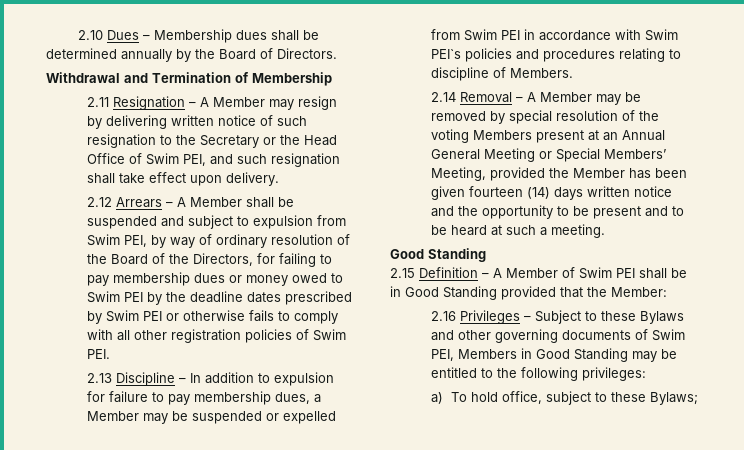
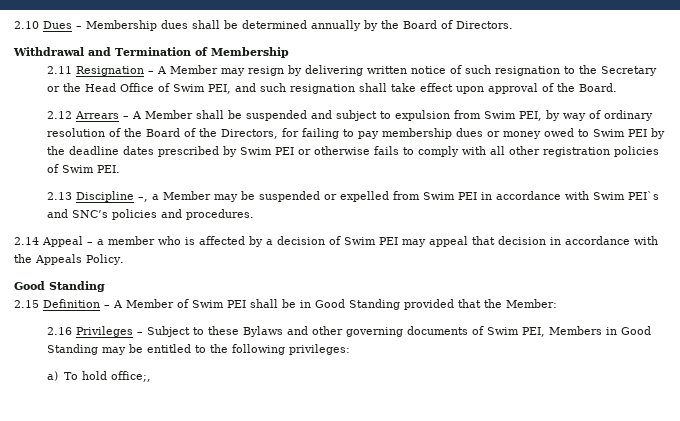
- 2.11 Resignation – A Member may resign by delivering written notice of such resignation to the Secretary or the Head Office of Swim PEI, and such resignation shall take effect upon delivery.
+ 2.11 Resignation – A Member may resign by delivering written notice of such resignation to the Secretary or the Head Office of Swim PEI, and such resignation shall take effect upon approval of the Board.
- 2.13 Discipline – In addition to expulsion for failure to pay membership dues, a Member may be suspended or expelled from Swim PEI in accordance with Swim PEI`s policies and procedures relating to discipline of Members.
- 2.14 Removal – A Member may be removed by special resolution of the voting Members present at an Annual General Meeting or Special Members’ Meeting, provided the Member has been given fourteen (14) days written notice and the opportunity to be present and to be heard at such a meeting.
+ 2.13 Discipline –, a Member may be suspended or expelled from Swim PEI in accordance with Swim PEI`s and SNC’s policies and procedures.
+ 2.14 Appeal – a member who is affected by a decision of Swim PEI may appeal that decision in accordance with the Appeals Policy.
- a) To hold office, subject to these Bylaws;
+ a) To hold office;,

